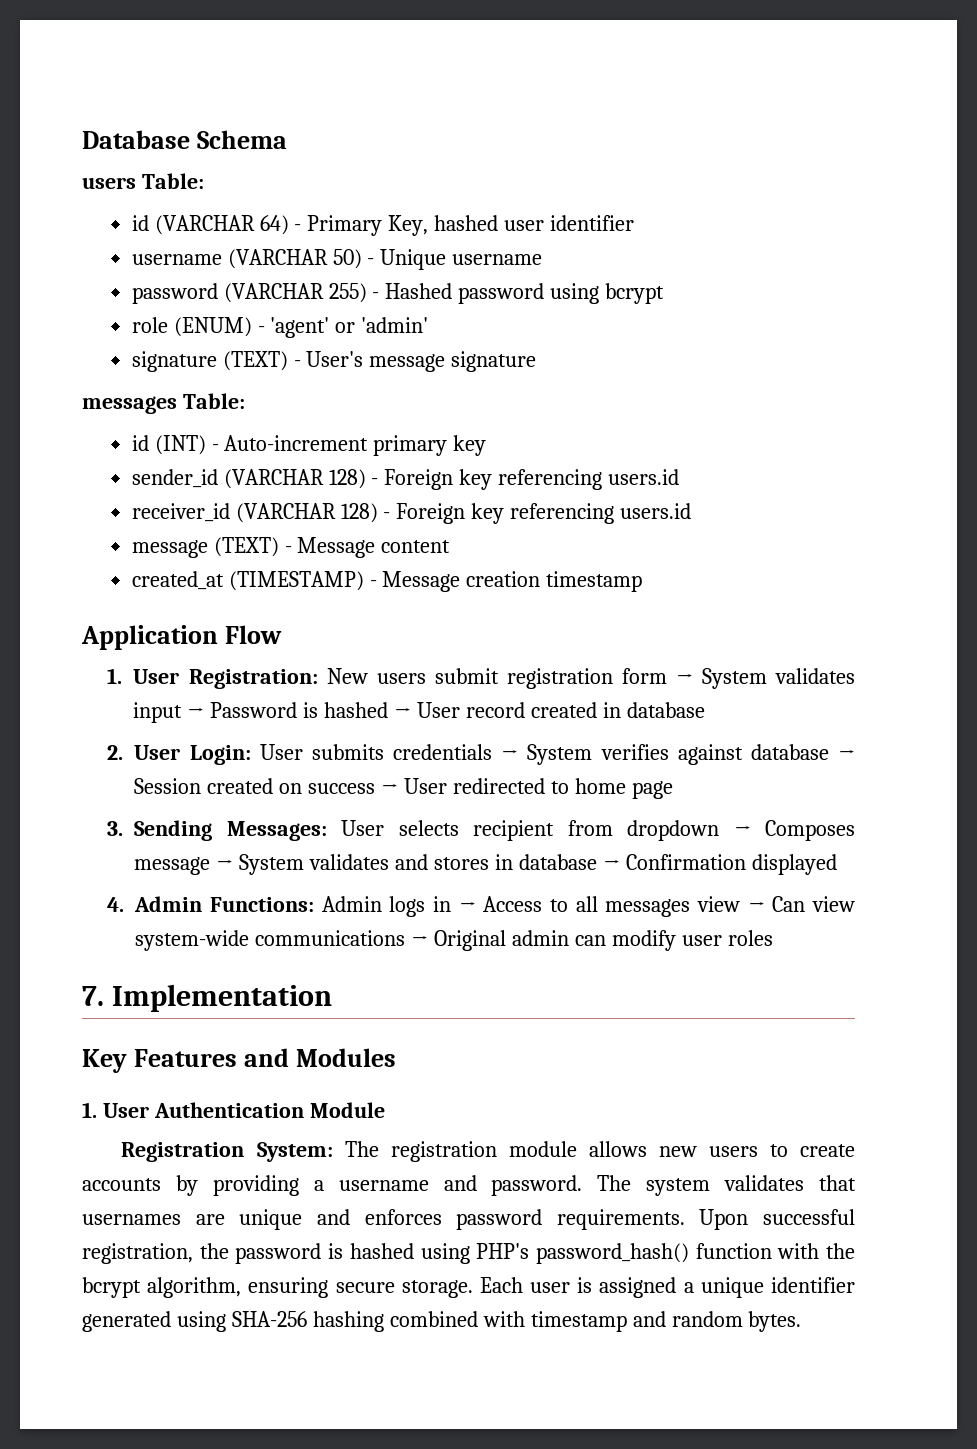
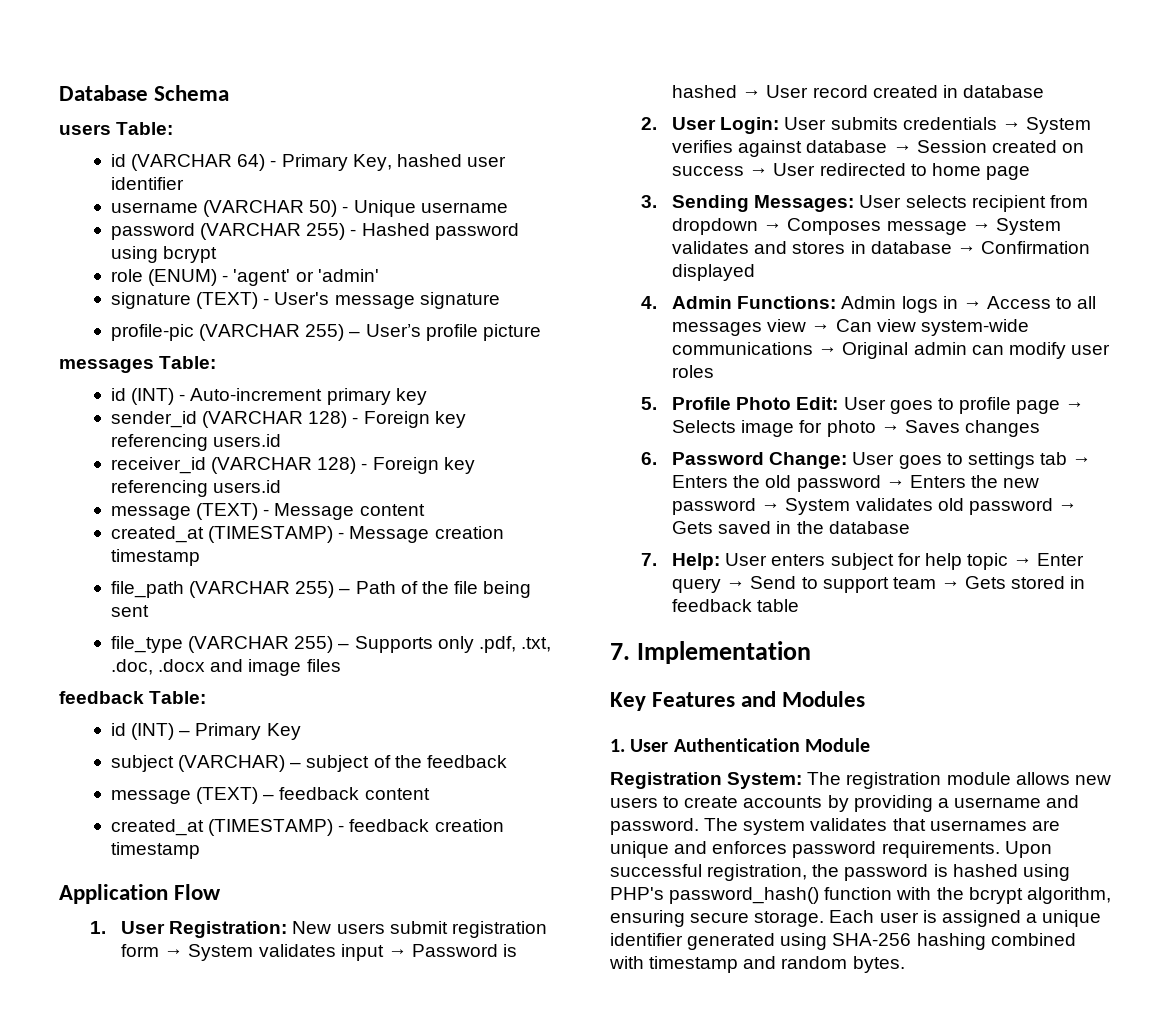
+ profile-pic (VARCHAR 255) – User’s profile picture
+ file_path (VARCHAR 255) – Path of the file being sent
+ file_type (VARCHAR 255) – Supports only .pdf, .txt, .doc, .docx and image files
+ feedback Table:
+ id (INT) – Primary Key
+ subject (VARCHAR) – subject of the feedback
+ message (TEXT) – feedback content
+ created_at (TIMESTAMP) - feedback creation timestamp
+ 5. Profile Photo Edit: User goes to profile page → Selects image for photo → Saves changes
+ 6. Password Change: User goes to settings tab → Enters the old password → Enters the new password → System validates old password → Gets saved in the database
+ 7. Help: User enters subject for help topic → Enter query → Send to support team → Gets stored in feedback table

